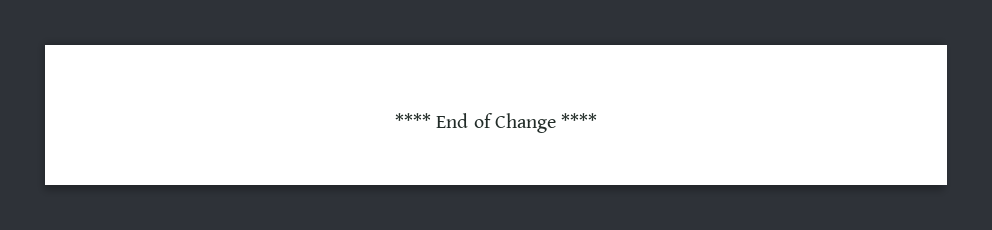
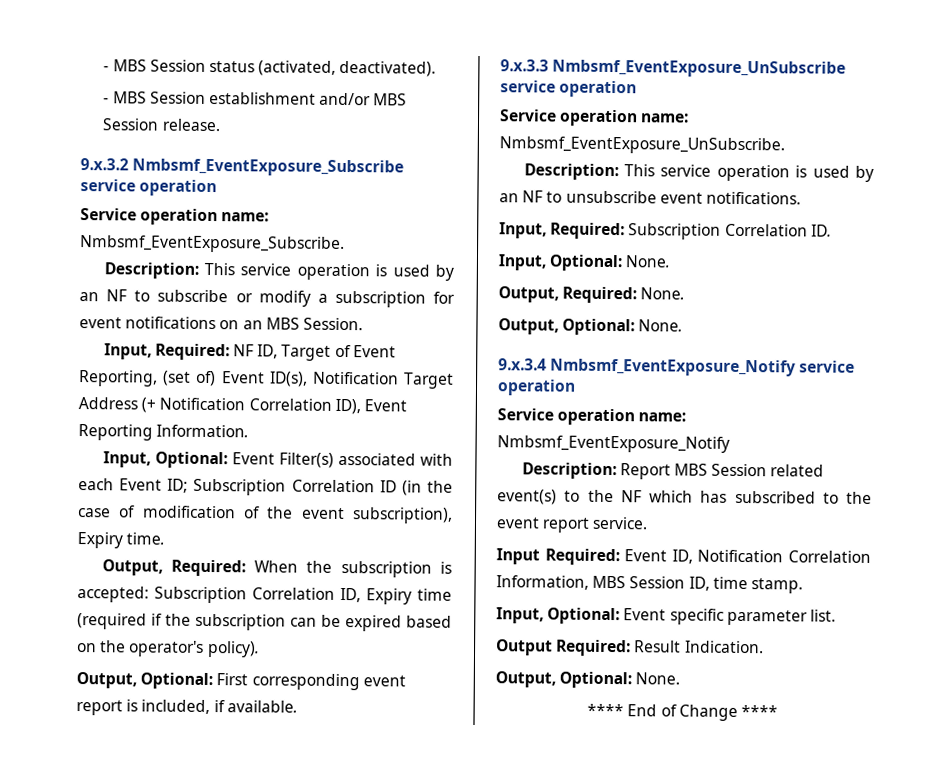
+ - MBS Session status (activated, deactivated).
+ - MBS Session establishment and/or MBS Session release.
+ 9.x.3.2 Nmbsmf_EventExposure_Subscribe service operation
+ Service operation name: Nmbsmf_EventExposure_Subscribe.
+ Description: This service operation is used by an NF to subscribe or modify a subscription for event notifications on an MBS Session.
+ Input, Required: NF ID, Target of Event Reporting, (set of) Event ID(s), Notification Target Address (+ Notification Correlation ID), Event Reporting Information.
+ Input, Optional: Event Filter(s) associated with each Event ID; Subscription Correlation ID (in the case of modification of the event subscription), Expiry time.
+ Output, Required: When the subscription is accepted: Subscription Correlation ID, Expiry time (required if the subscription can be expired based on the operator's policy).
+ Output, Optional: First corresponding event report is included, if available.
+ 9.x.3.3 Nmbsmf_EventExposure_UnSubscribe service operation
+ Service operation name: Nmbsmf_EventExposure_UnSubscribe.
+ Description: This service operation is used by an NF to unsubscribe event notifications.
+ Input, Required: Subscription Correlation ID.
+ Input, Optional: None.
+ Output, Required: None.
+ Output, Optional: None.
+ 9.x.3.4 Nmbsmf_EventExposure_Notify service operation
+ Service operation name: Nmbsmf_EventExposure_Notify
+ Description: Report MBS Session related event(s) to the NF which has subscribed to the event report service.
+ Input Required: Event ID, Notification Correlation Information, MBS Session ID, time stamp.
+ Input, Optional: Event specific parameter list.
+ Output Required: Result Indication.
+ Output, Optional: None.

